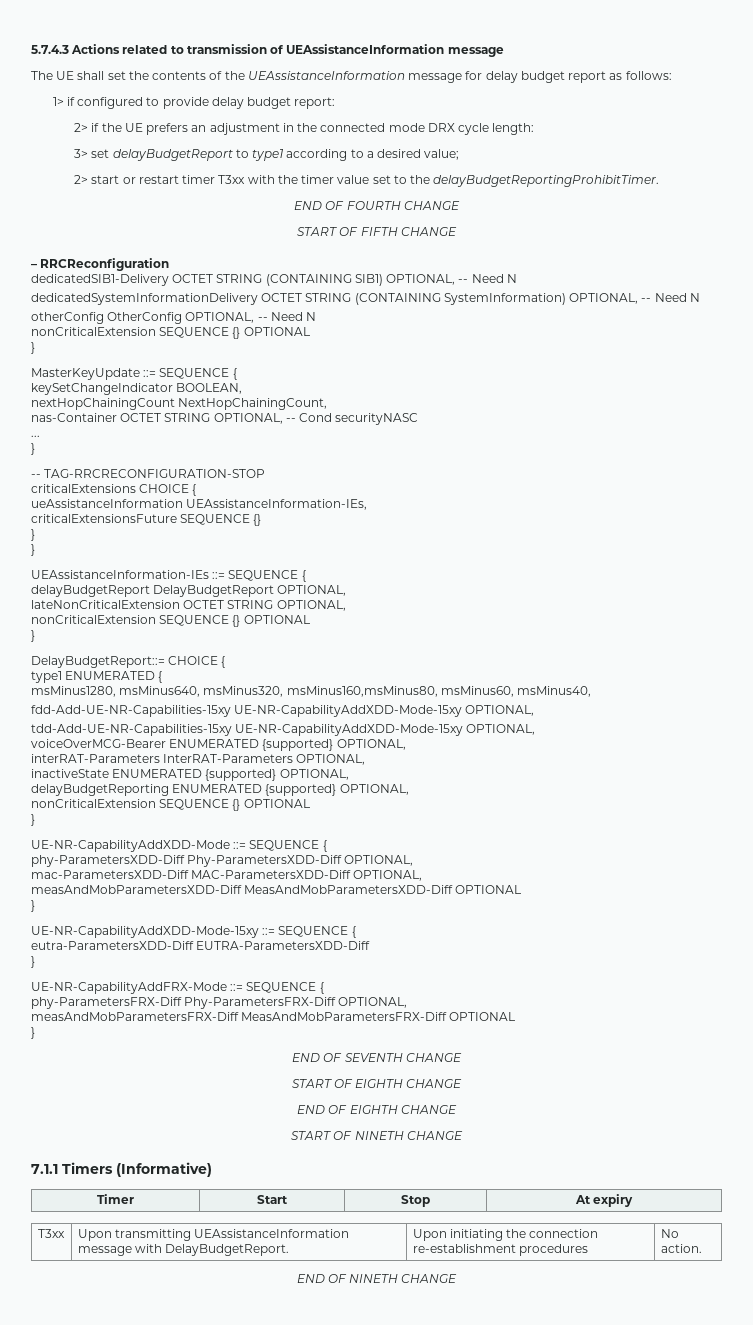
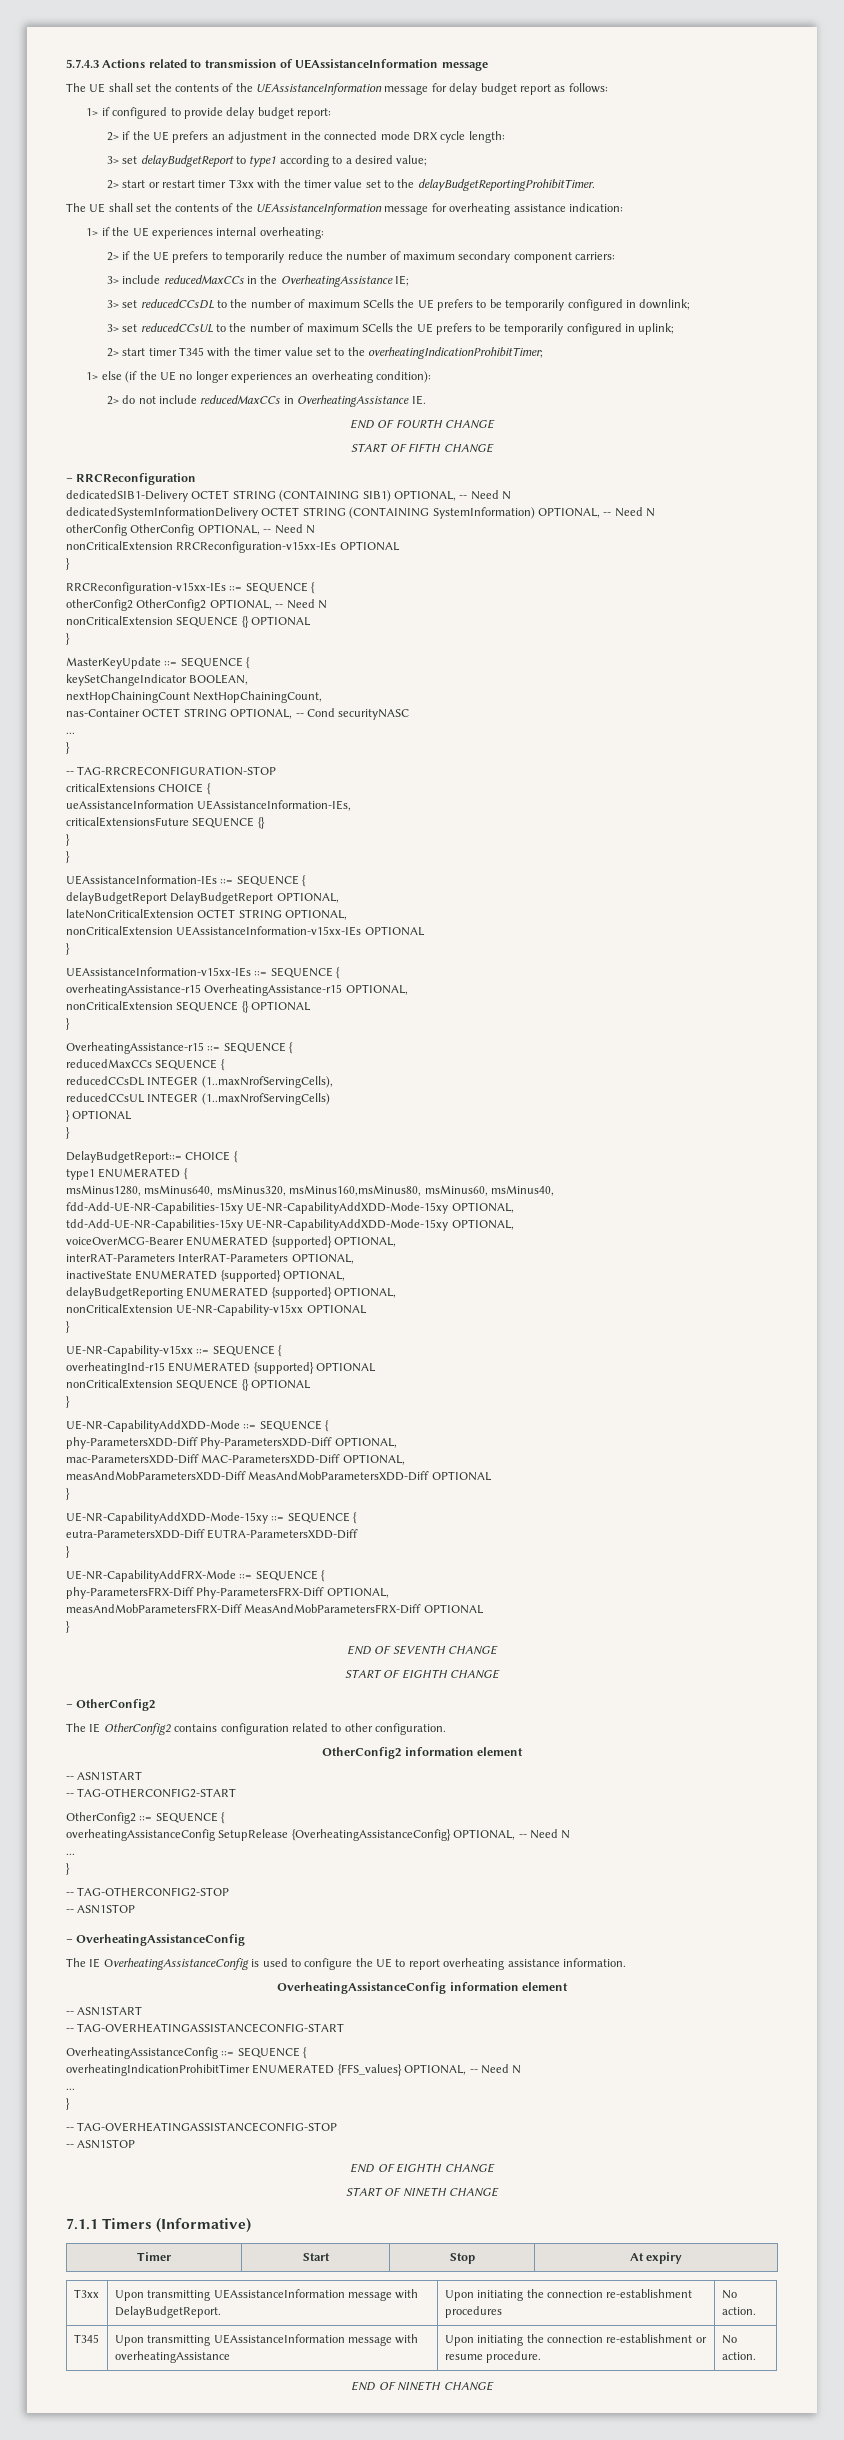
+ The UE shall set the contents of the UEAssistanceInformation message for overheating assistance indication:
+ 1> if the UE experiences internal overheating:
+ 2> if the UE prefers to temporarily reduce the number of maximum secondary component carriers:
+ 3> include reducedMaxCCs in the OverheatingAssistance IE;
+ 3> set reducedCCsDL to the number of maximum SCells the UE prefers to be temporarily configured in downlink;
+ 3> set reducedCCsUL to the number of maximum SCells the UE prefers to be temporarily configured in uplink;
+ 2> start timer T345 with the timer value set to the overheatingIndicationProhibitTimer;
+ 1> else (if the UE no longer experiences an overheating condition):
+ 2> do not include reducedMaxCCs in OverheatingAssistance IE.
+ nonCriticalExtension RRCReconfiguration-v15xx-IEs OPTIONAL
+ }
+ RRCReconfiguration-v15xx-IEs ::= SEQUENCE {
+ otherConfig2 OtherConfig2 OPTIONAL, -- Need N
  lateNonCriticalExtension OCTET STRING OPTIONAL,
+ nonCriticalExtension UEAssistanceInformation-v15xx-IEs OPTIONAL
+ }
+ UEAssistanceInformation-v15xx-IEs ::= SEQUENCE {
+ overheatingAssistance-r15 OverheatingAssistance-r15 OPTIONAL,
  nonCriticalExtension SEQUENCE {} OPTIONAL
+ }
+ OverheatingAssistance-r15 ::= SEQUENCE {
+ reducedMaxCCs SEQUENCE {
+ reducedCCsDL INTEGER (1..maxNrofServingCells),
+ reducedCCsUL INTEGER (1..maxNrofServingCells)
+ } OPTIONAL
+ nonCriticalExtension UE-NR-Capability-v15xx OPTIONAL
+ }
+ UE-NR-Capability-v15xx ::= SEQUENCE {
+ overheatingInd-r15 ENUMERATED {supported} OPTIONAL
+ – OtherConfig2
+ The IE OtherConfig2 contains configuration related to other configuration.
+ OtherConfig2 information element
+ -- ASN1START
+ -- TAG-OTHERCONFIG2-START
+ OtherConfig2 ::= SEQUENCE {
+ overheatingAssistanceConfig SetupRelease {OverheatingAssistanceConfig} OPTIONAL, -- Need N
+ ...
+ }
+ -- TAG-OTHERCONFIG2-STOP
+ -- ASN1STOP
+ – OverheatingAssistanceConfig
+ The IE OverheatingAssistanceConfig is used to configure the UE to report overheating assistance information.
+ OverheatingAssistanceConfig information element
+ -- ASN1START
+ -- TAG-OVERHEATINGASSISTANCECONFIG-START
+ OverheatingAssistanceConfig ::= SEQUENCE {
+ overheatingIndicationProhibitTimer ENUMERATED {FFS_values} OPTIONAL, -- Need N
+ ...
+ }
+ -- TAG-OVERHEATINGASSISTANCECONFIG-STOP
+ -- ASN1STOP
+ T345 | Upon transmitting UEAssistanceInformation message with overheatingAssistance | Upon initiating the connection re-establishment or resume procedure. | No action.

